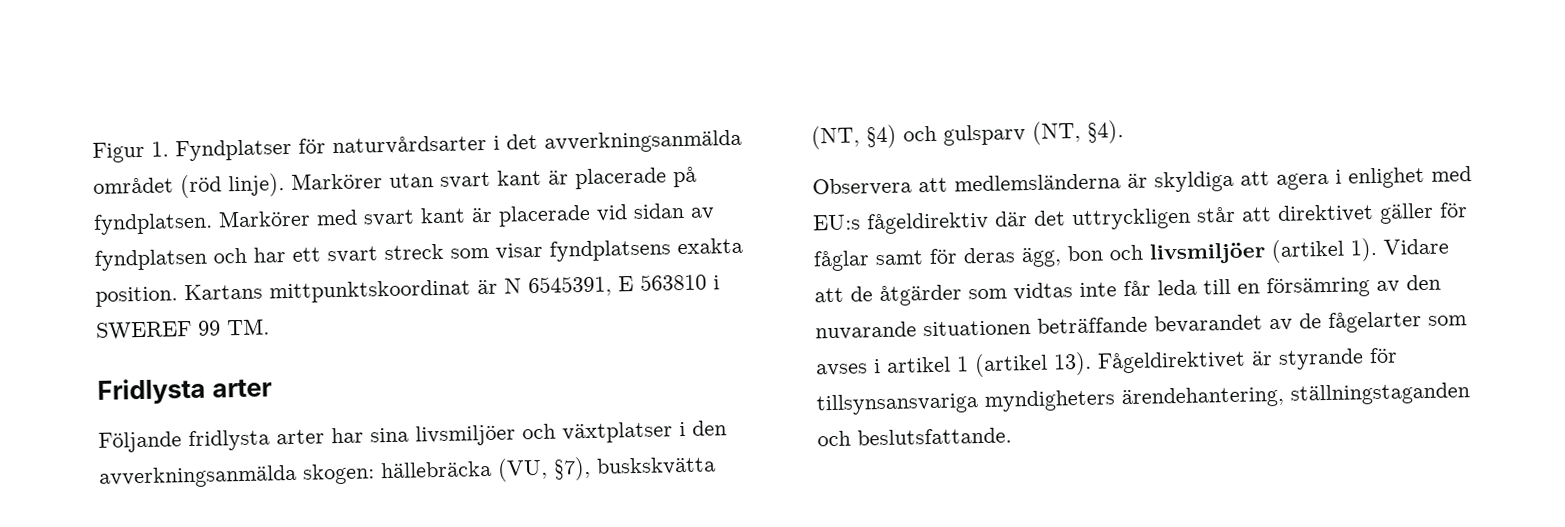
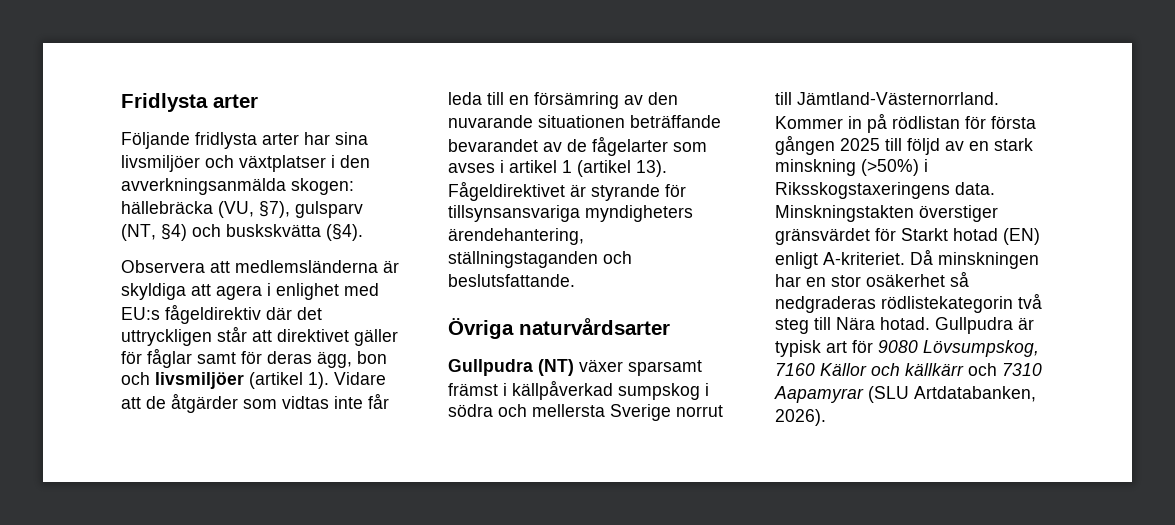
- Figur 1. Fyndplatser för naturvårdsarter i det avverkningsanmälda området (röd linje). Markörer utan svart kant är placerade på fyndplatsen. Markörer med svart kant är placerade vid sidan av fyndplatsen och har ett svart streck som visar fyndplatsens exakta position. Kartans mittpunktskoordinat är N 6545391, E 563810 i SWEREF 99 TM.
- Följande fridlysta arter har sina livsmiljöer och växtplatser i den avverkningsanmälda skogen: hällebräcka (VU, §7), buskskvätta (NT, §4) och gulsparv (NT, §4).
+ Följande fridlysta arter har sina livsmiljöer och växtplatser i den avverkningsanmälda skogen: hällebräcka (VU, §7), gulsparv (NT, §4) och buskskvätta (§4).
+ Övriga naturvårdsarter
+ Gullpudra (NT) växer sparsamt främst i källpåverkad sumpskog i södra och mellersta Sverige norrut till Jämtland-Västernorrland. Kommer in på rödlistan för första gången 2025 till följd av en stark minskning (>50%) i Riksskogstaxeringens data. Minskningstakten överstiger gränsvärdet för Starkt hotad (EN) enligt A-kriteriet. Då minskningen har en stor osäkerhet så nedgraderas rödlistekategorin två steg till Nära hotad. Gullpudra är typisk art för 9080 Lövsumpskog, 7160 Källor och källkärr och 7310 Aapamyrar (SLU Artdatabanken, 2026).

